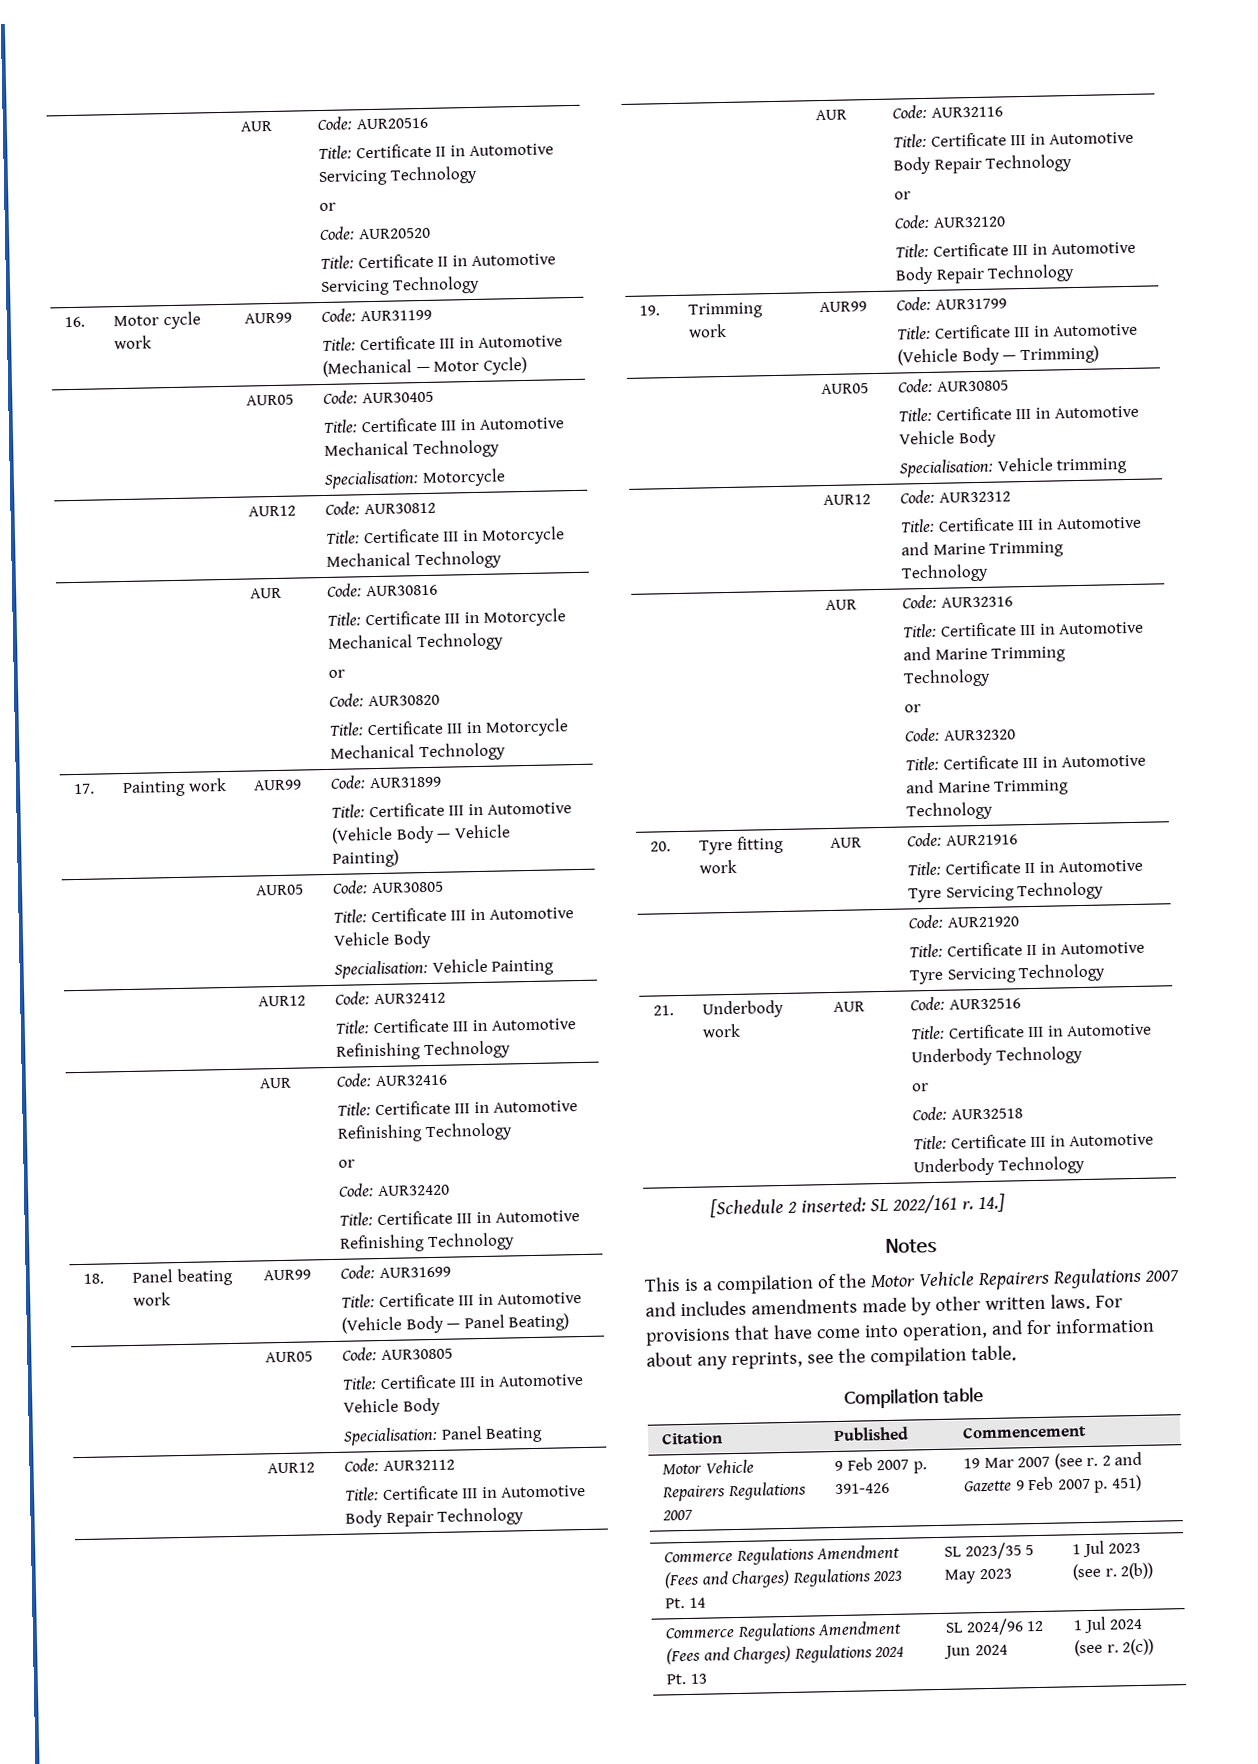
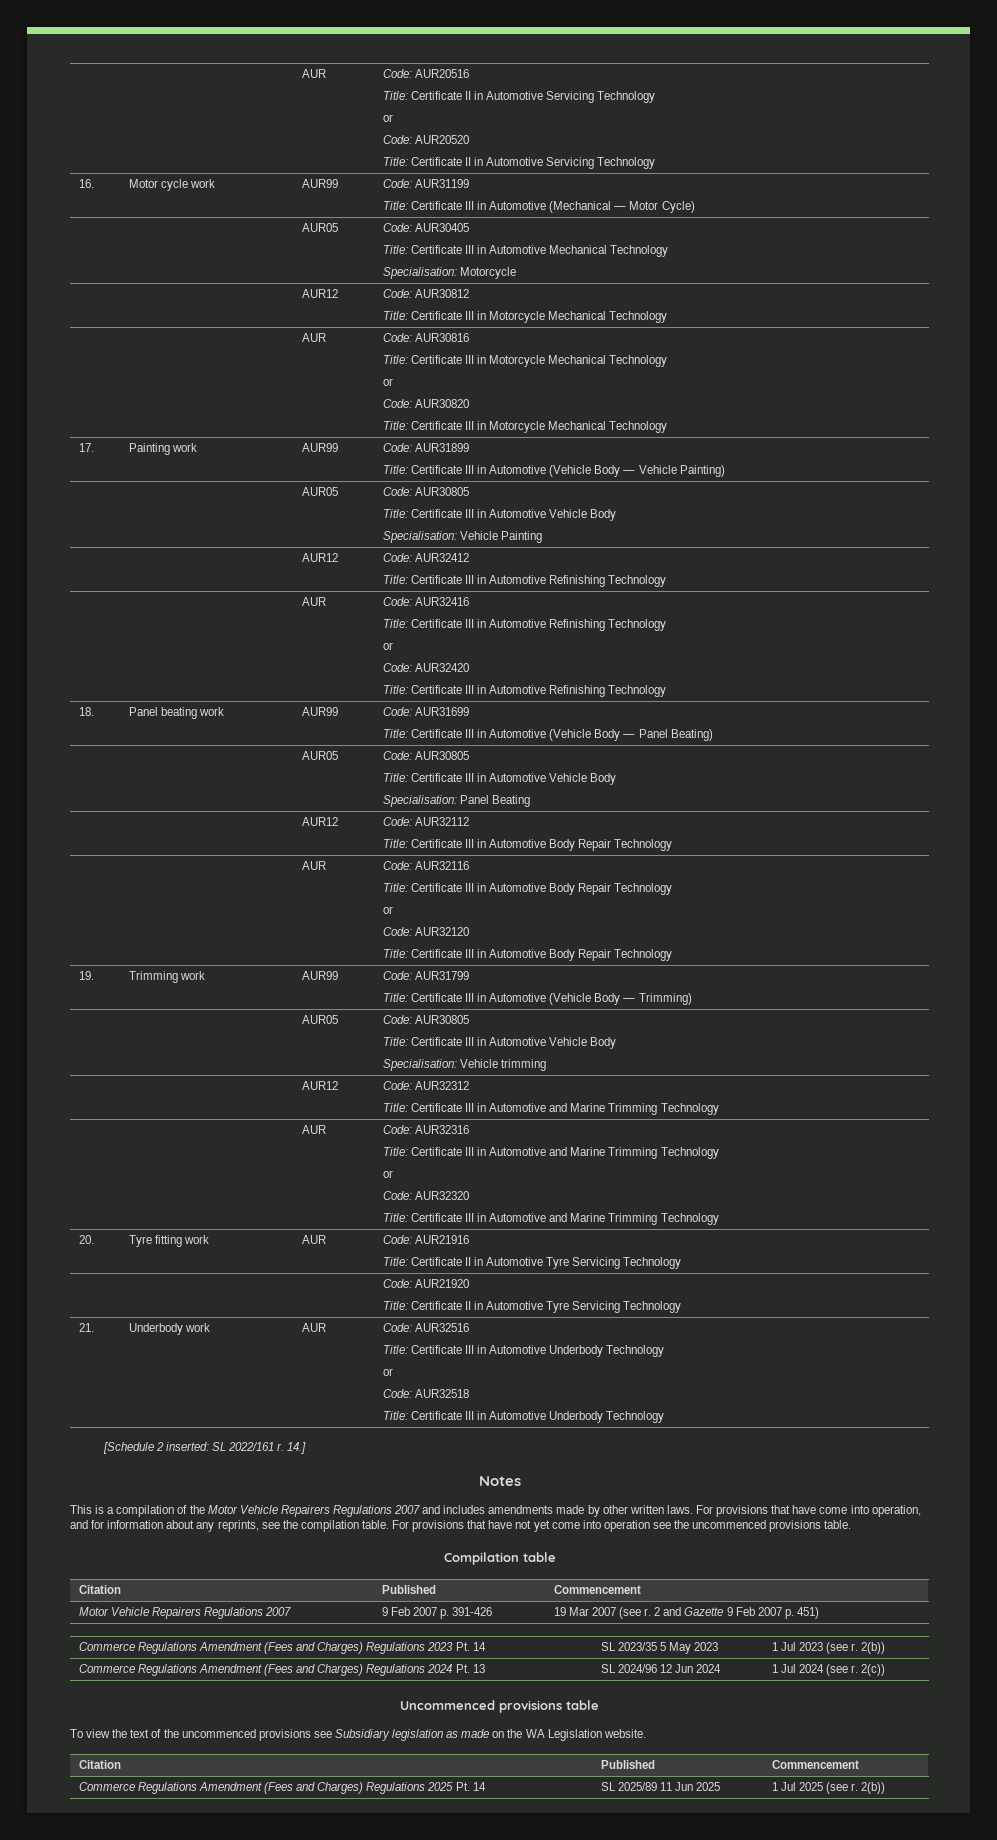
+ For provisions that have not yet come into operation see the uncommenced provisions table.
+ Uncommenced provisions table
+ To view the text of the uncommenced provisions see Subsidiary legislation as made on the WA Legislation website.
+ Citation | Published | Commencement
+ Commerce Regulations Amendment (Fees and Charges) Regulations 2025 Pt. 14 | SL 2025/89 11 Jun 2025 | 1 Jul 2025 (see r. 2(b))

